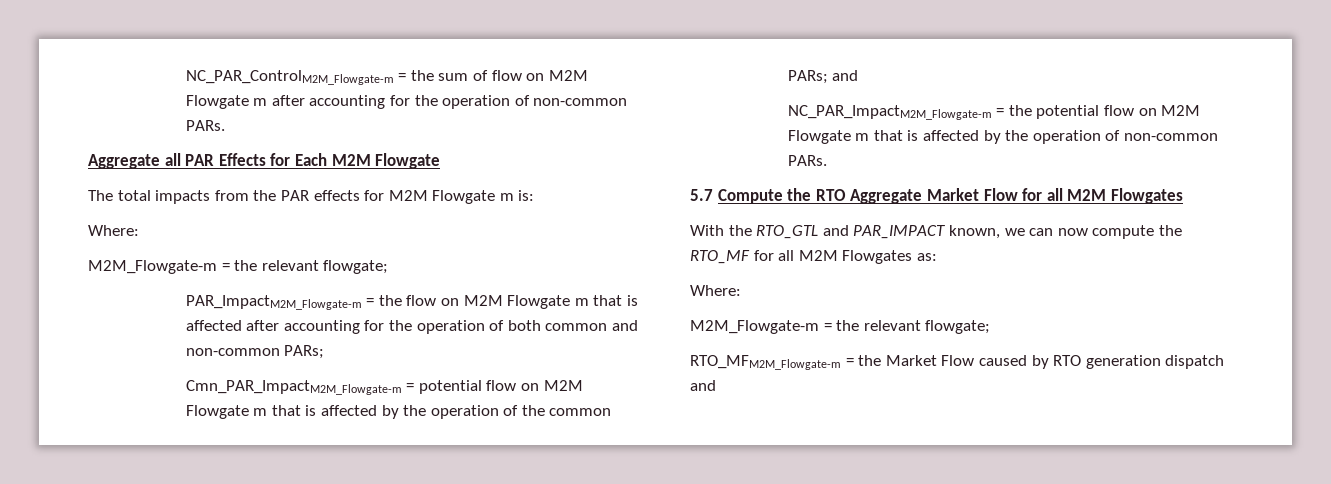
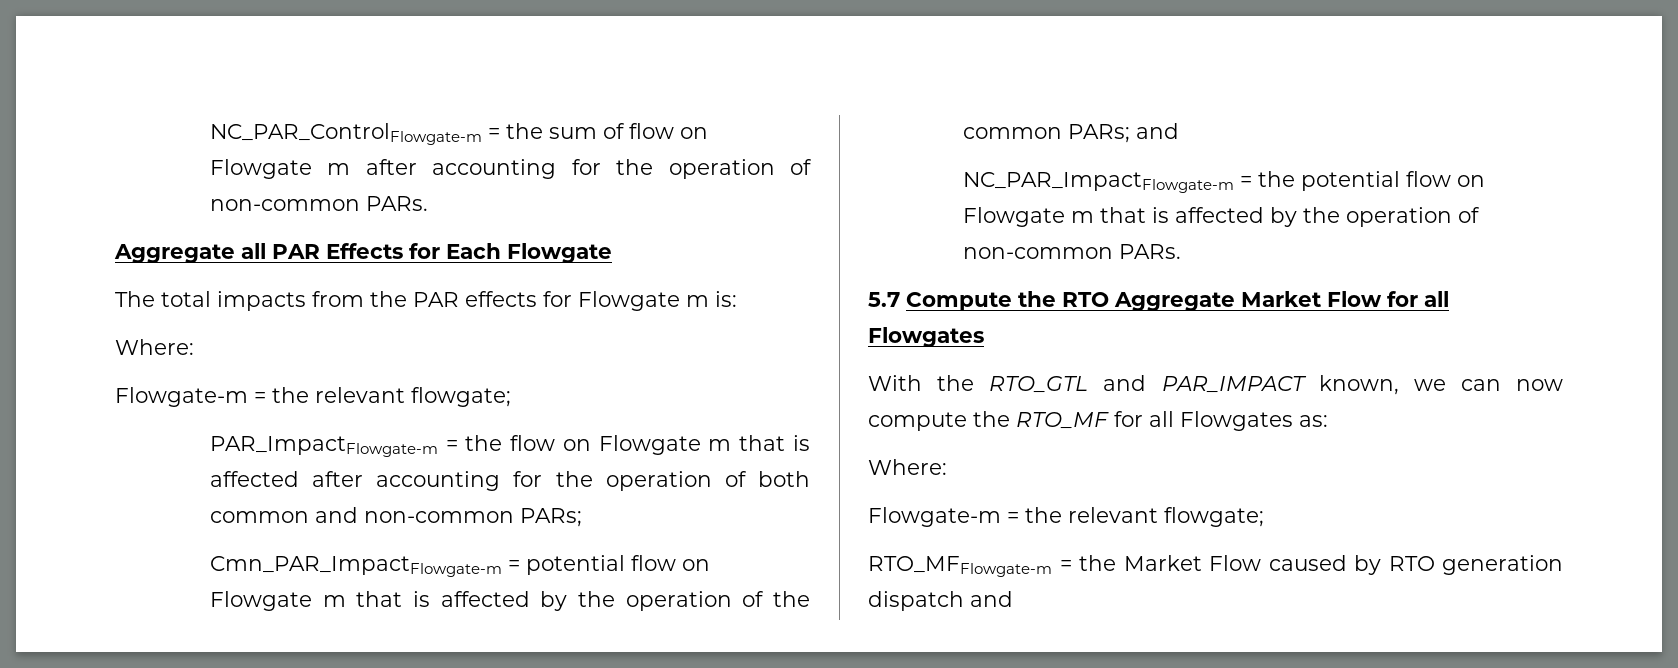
- NC_PAR_ControlM2M_Flowgate-m = the sum of flow on M2M Flowgate m after accounting for the operation of non-common PARs.
+ NC_PAR_ControlFlowgate-m = the sum of flow on Flowgate m after accounting for the operation of non-common PARs.
- Aggregate all PAR Effects for Each M2M Flowgate
+ Aggregate all PAR Effects for Each Flowgate
- The total impacts from the PAR effects for M2M Flowgate m is:
+ The total impacts from the PAR effects for Flowgate m is:
  Where:
- M2M_Flowgate-m = the relevant flowgate;
- PAR_ImpactM2M_Flowgate-m = the flow on M2M Flowgate m that is affected after accounting for the operation of both common and non-common PARs;
+ Flowgate-m = the relevant flowgate;
+ PAR_ImpactFlowgate-m = the flow on Flowgate m that is affected after accounting for the operation of both common and non-common PARs;
- Cmn_PAR_ImpactM2M_Flowgate-m = potential flow on M2M Flowgate m that is affected by the operation of the common PARs; and
+ Cmn_PAR_ImpactFlowgate-m = potential flow on Flowgate m that is affected by the operation of the common PARs; and
- NC_PAR_ImpactM2M_Flowgate-m = the potential flow on M2M Flowgate m that is affected by the operation of non-common PARs.
+ NC_PAR_ImpactFlowgate-m = the potential flow on Flowgate m that is affected by the operation of non-common PARs.
- 5.7 Compute the RTO Aggregate Market Flow for all M2M Flowgates
+ 5.7 Compute the RTO Aggregate Market Flow for all Flowgates
- With the RTO_GTL and PAR_IMPACT known, we can now compute the RTO_MF for all M2M Flowgates as:
+ With the RTO_GTL and PAR_IMPACT known, we can now compute the RTO_MF for all Flowgates as:
  Where:
- M2M_Flowgate-m = the relevant flowgate;
- RTO_MFM2M_Flowgate-m = the Market Flow caused by RTO generation dispatch and
+ Flowgate-m = the relevant flowgate;
+ RTO_MFFlowgate-m = the Market Flow caused by RTO generation dispatch and

